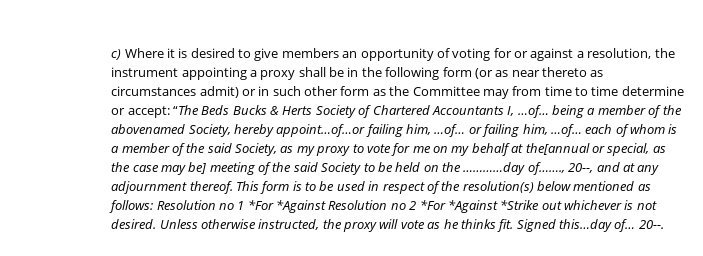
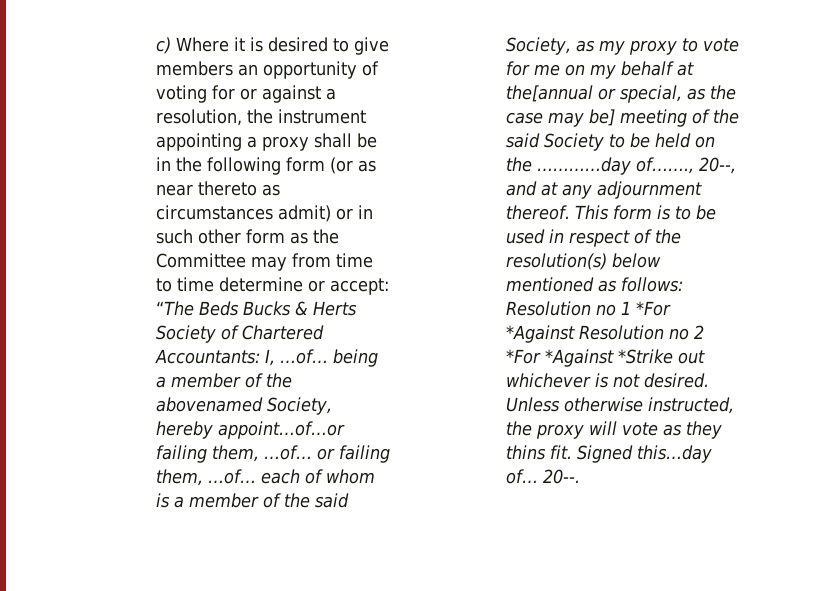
- “The Beds Bucks & Herts Society of Chartered Accountants I, …of… being a member of the abovenamed Society, hereby appoint…of…or failing him, …of… or failing him, …of… each of whom is a member of the said Society, as my proxy to vote for me on my behalf at the[annual or special, as the case may be] meeting of the said Society to be held on the …………day of……., 20--, and at any adjournment thereof.
+ “The Beds Bucks & Herts Society of Chartered Accountants: I, …of… being a member of the abovenamed Society, hereby appoint…of…or failing them, …of… or failing them, …of… each of whom is a member of the said Society, as my proxy to vote for me on my behalf at the[annual or special, as the case may be] meeting of the said Society to be held on the …………day of……., 20--, and at any adjournment thereof.
- Unless otherwise instructed, the proxy will vote as he thinks fit.
+ Unless otherwise instructed, the proxy will vote as they thins fit.

